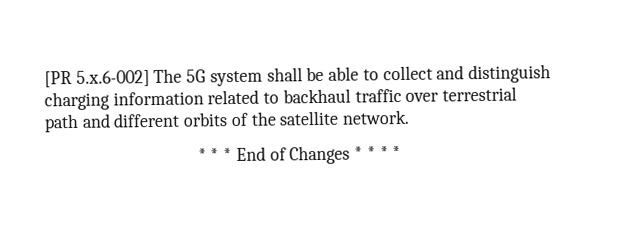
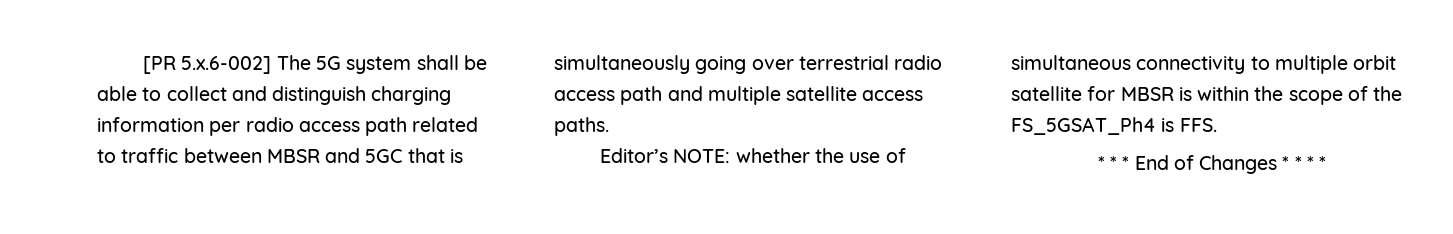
- [PR 5.x.6-002] The 5G system shall be able to collect and distinguish charging information related to backhaul traffic over terrestrial path and different orbits of the satellite network.
+ [PR 5.x.6-002] The 5G system shall be able to collect and distinguish charging information per radio access path related to traffic between MBSR and 5GC that is simultaneously going over terrestrial radio access path and multiple satellite access paths.
+ Editor’s NOTE: whether the use of simultaneous connectivity to multiple orbit satellite for MBSR is within the scope of the FS_5GSAT_Ph4 is FFS.

